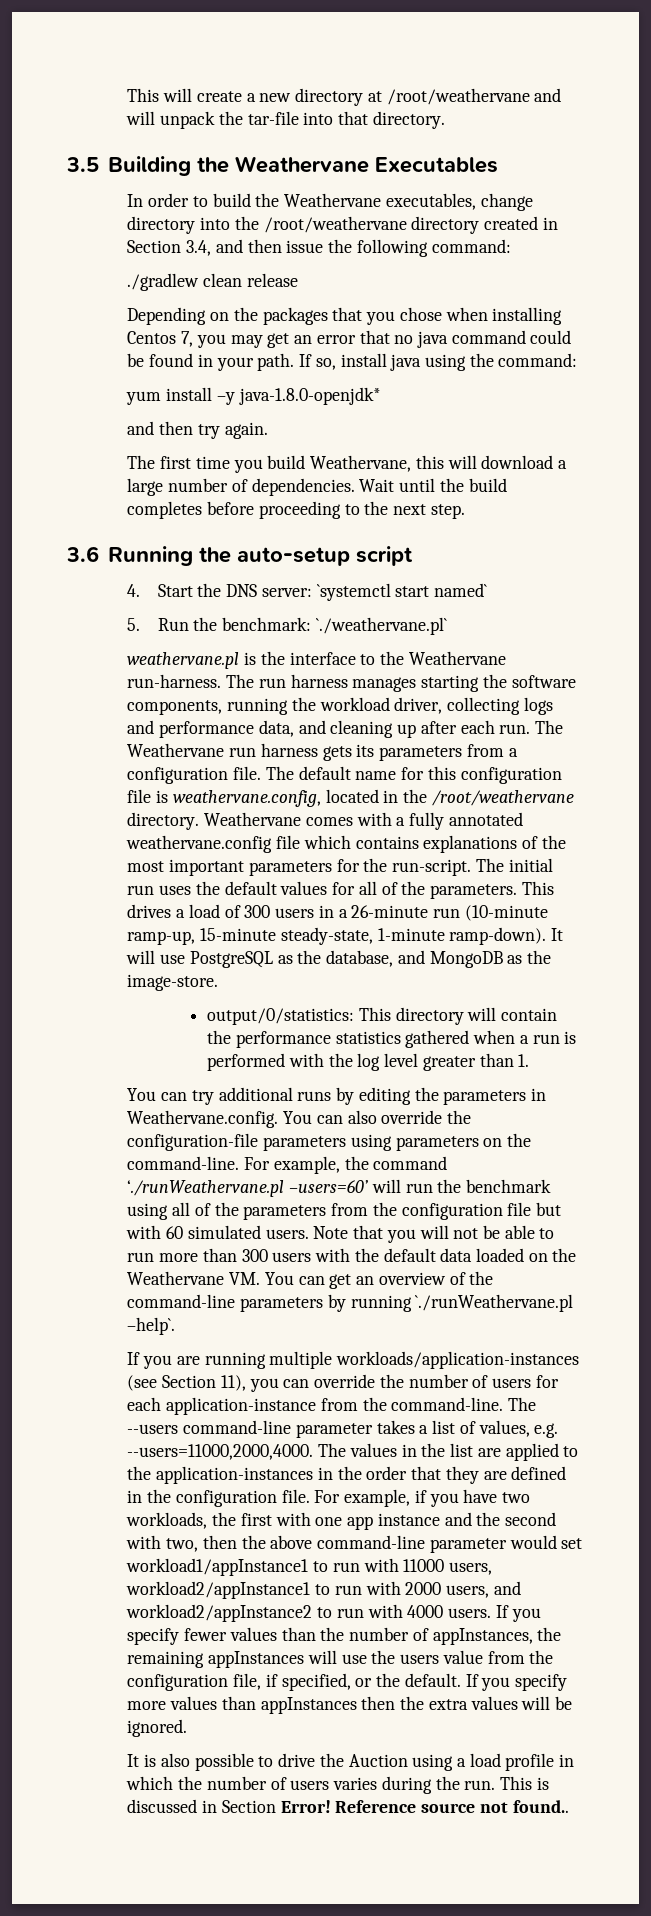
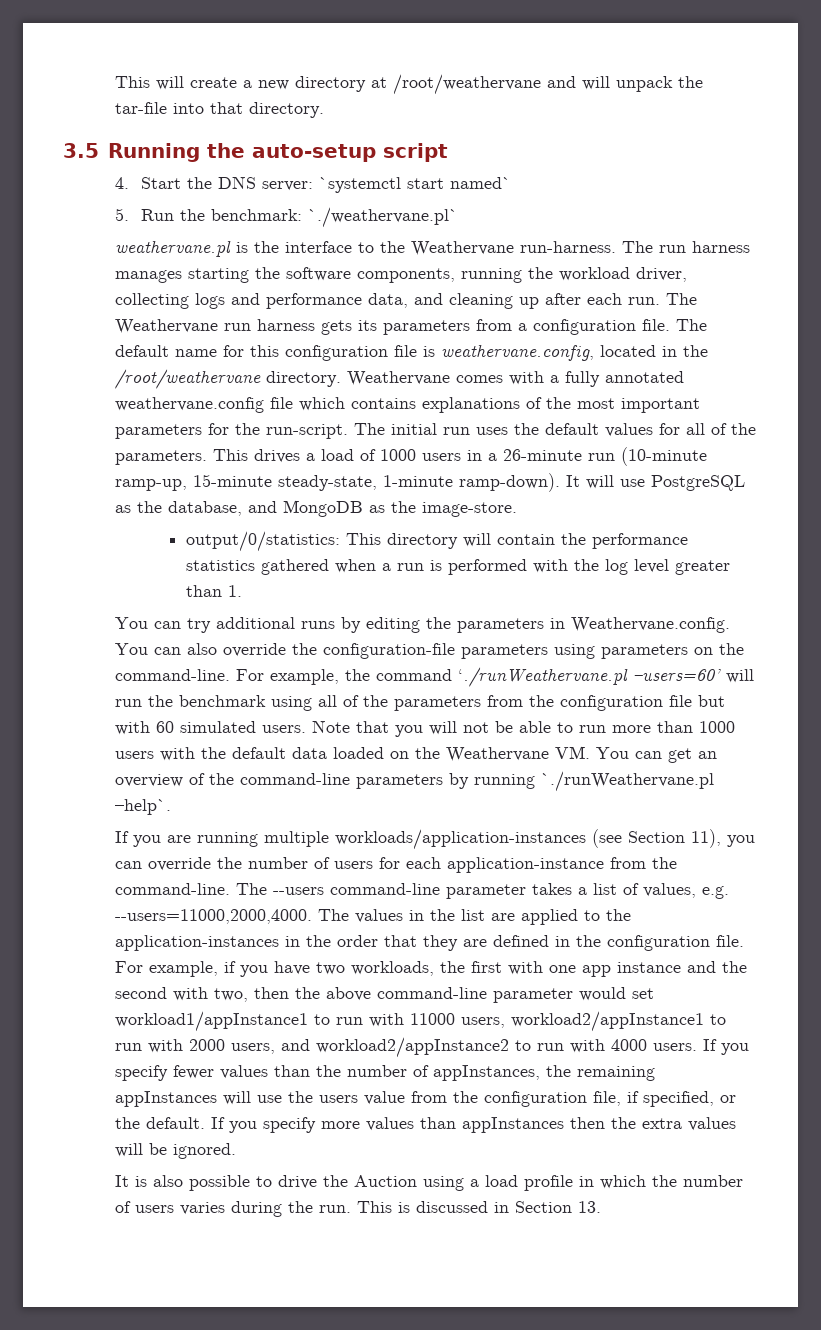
- 3.5 Building the Weathervane Executables
- In order to build the Weathervane executables, change directory into the /root/weathervane directory created in Section 3.4, and then issue the following command:
- ./gradlew clean release
- Depending on the packages that you chose when installing Centos 7, you may get an error that no java command could be found in your path. If so, install java using the command:
- yum install –y java-1.8.0-openjdk*
- and then try again.
- The first time you build Weathervane, this will download a large number of dependencies. Wait until the build completes before proceeding to the next step.
- 3.6 Running the auto-setup script
+ 3.5 Running the auto-setup script
- This drives a load of 300 users in a 26-minute run (10-minute ramp-up, 15-minute steady-state, 1-minute ramp-down).
+ This drives a load of 1000 users in a 26-minute run (10-minute ramp-up, 15-minute steady-state, 1-minute ramp-down).
- Note that you will not be able to run more than 300 users with the default data loaded on the Weathervane VM. You can get an overview of the command-line parameters by running `./runWeathervane.pl –help`.
+ Note that you will not be able to run more than 1000 users with the default data loaded on the Weathervane VM. You can get an overview of the command-line parameters by running `./runWeathervane.pl –help`.
- This is discussed in Section Error! Reference source not found..
+ This is discussed in Section 13.

